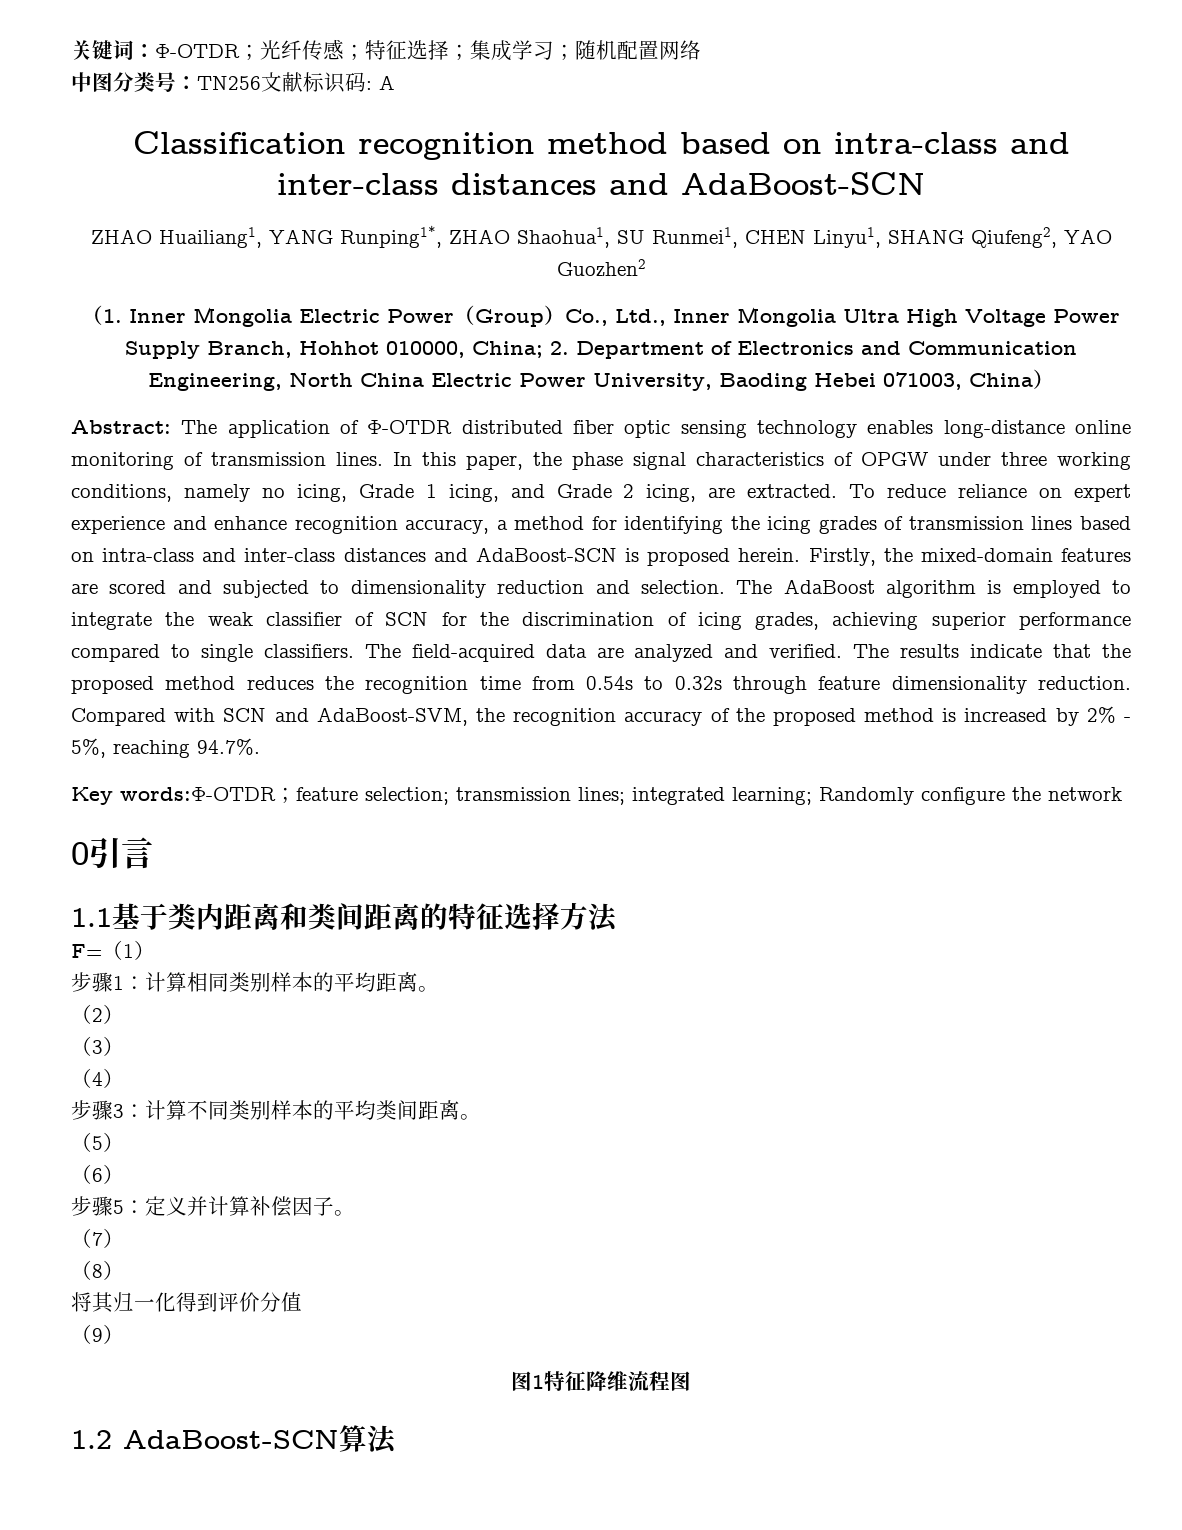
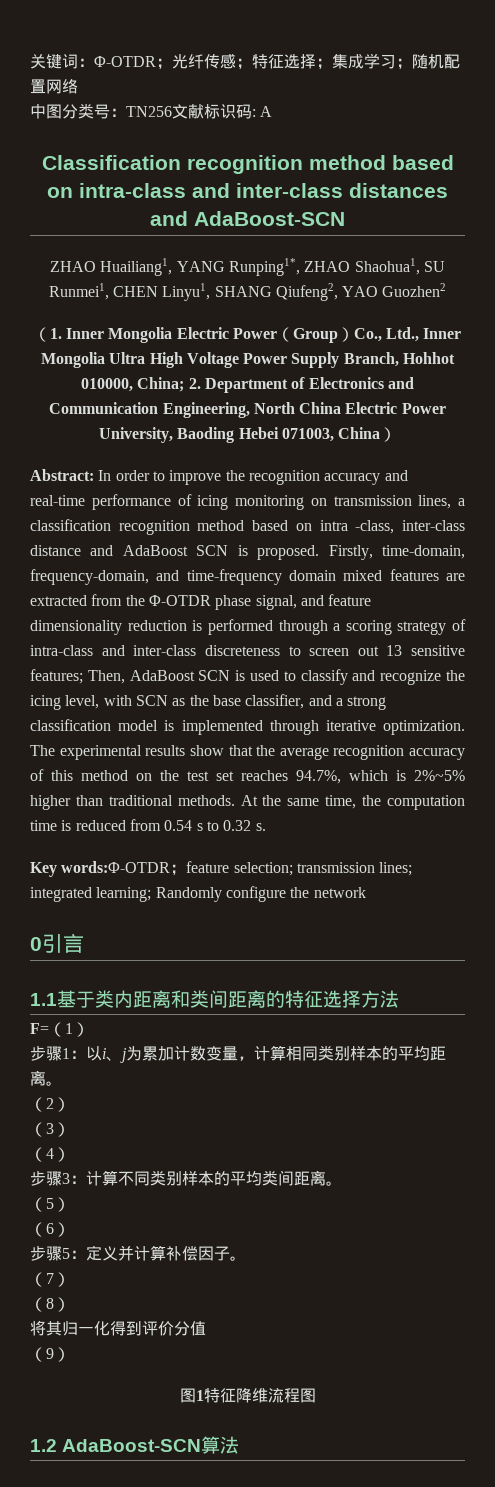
- Abstract: The application of Φ-OTDR distributed fiber optic sensing technology enables long-distance online monitoring of transmission lines. In this paper, the phase signal characteristics of OPGW under three working conditions, namely no icing, Grade 1 icing, and Grade 2 icing, are extracted. To reduce reliance on expert experience and enhance recognition accuracy, a method for identifying the icing grades of transmission lines based on intra-class and inter-class distances and AdaBoost-SCN is proposed herein. Firstly, the mixed-domain features are scored and subjected to dimensionality reduction and selection. The AdaBoost algorithm is employed to integrate the weak classifier of SCN for the discrimination of icing grades, achieving superior performance compared to single classifiers. The field-acquired data are analyzed and verified. The results indicate that the proposed method reduces the recognition time from 0.54s to 0.32s through feature dimensionality reduction. Compared with SCN and AdaBoost-SVM, the recognition accuracy of the proposed method is increased by 2% - 5%, reaching 94.7%.
+ Abstract: In order to improve the recognition accuracy and real-time performance of icing monitoring on transmission lines, a classification recognition method based on intra -class, inter-class distance and AdaBoost SCN is proposed. Firstly, time-domain, frequency-domain, and time-frequency domain mixed features are extracted from the Φ-OTDR phase signal, and feature dimensionality reduction is performed through a scoring strategy of intra-class and inter-class discreteness to screen out 13 sensitive features; Then, AdaBoost SCN is used to classify and recognize the icing level, with SCN as the base classifier, and a strong classification model is implemented through iterative optimization. The experimental results show that the average recognition accuracy of this method on the test set reaches 94.7%, which is 2%~5% higher than traditional methods. At the same time, the computation time is reduced from 0.54 s to 0.32 s.
- 步骤1：计算相同类别样本的平均距离。
+ 步骤1：以i、j为累加计数变量，计算相同类别样本的平均距离。

